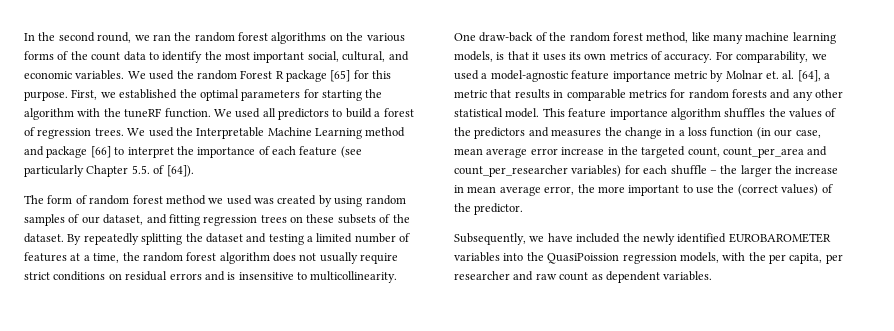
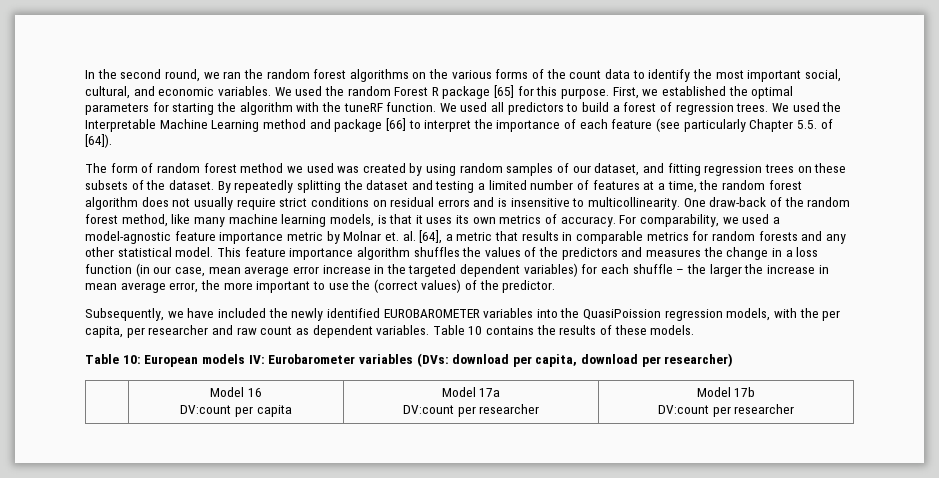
- This feature importance algorithm shuffles the values of the predictors and measures the change in a loss function (in our case, mean average error increase in the targeted count, count_per_area and count_per_researcher variables) for each shuffle – the larger the increase in mean average error, the more important to use the (correct values) of the predictor.
+ This feature importance algorithm shuffles the values of the predictors and measures the change in a loss function (in our case, mean average error increase in the targeted dependent variables) for each shuffle – the larger the increase in mean average error, the more important to use the (correct values) of the predictor.
+ Table 10 contains the results of these models.
+ Table 10: European models IV: Eurobarometer variables (DVs: download per capita, download per researcher)
+ | Model 16
+ DV:count per capita | Model 17a
+ DV:count per researcher | Model 17b
+ DV:count per researcher

